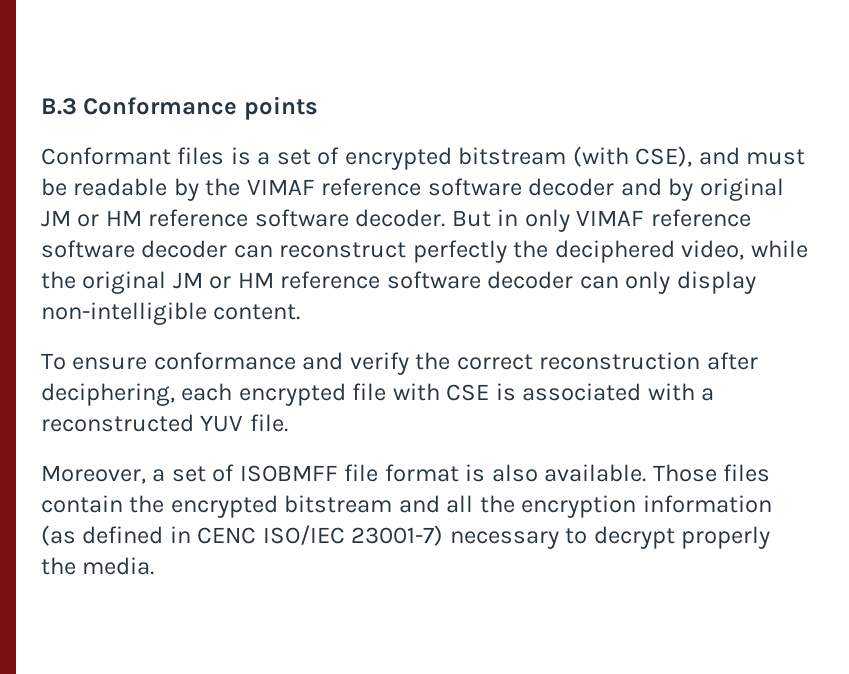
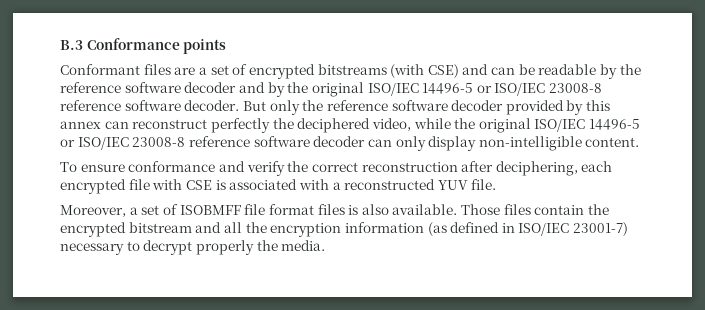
- Conformant files is a set of encrypted bitstream (with CSE), and must be readable by the VIMAF reference software decoder and by original JM or HM reference software decoder. But in only VIMAF reference software decoder can reconstruct perfectly the deciphered video, while the original JM or HM reference software decoder can only display non-intelligible content.
+ Conformant files are a set of encrypted bitstreams (with CSE) and can be readable by the reference software decoder and by the original ISO/IEC 14496-5 or ISO/IEC 23008-8 reference software decoder. But only the reference software decoder provided by this annex can reconstruct perfectly the deciphered video, while the original ISO/IEC 14496-5 or ISO/IEC 23008-8 reference software decoder can only display non-intelligible content.
- Moreover, a set of ISOBMFF file format is also available.
+ Moreover, a set of ISOBMFF file format files is also available.
- Those files contain the encrypted bitstream and all the encryption information (as defined in CENC ISO/IEC 23001-7) necessary to decrypt properly the media.
+ Those files contain the encrypted bitstream and all the encryption information (as defined in ISO/IEC 23001-7) necessary to decrypt properly the media.

